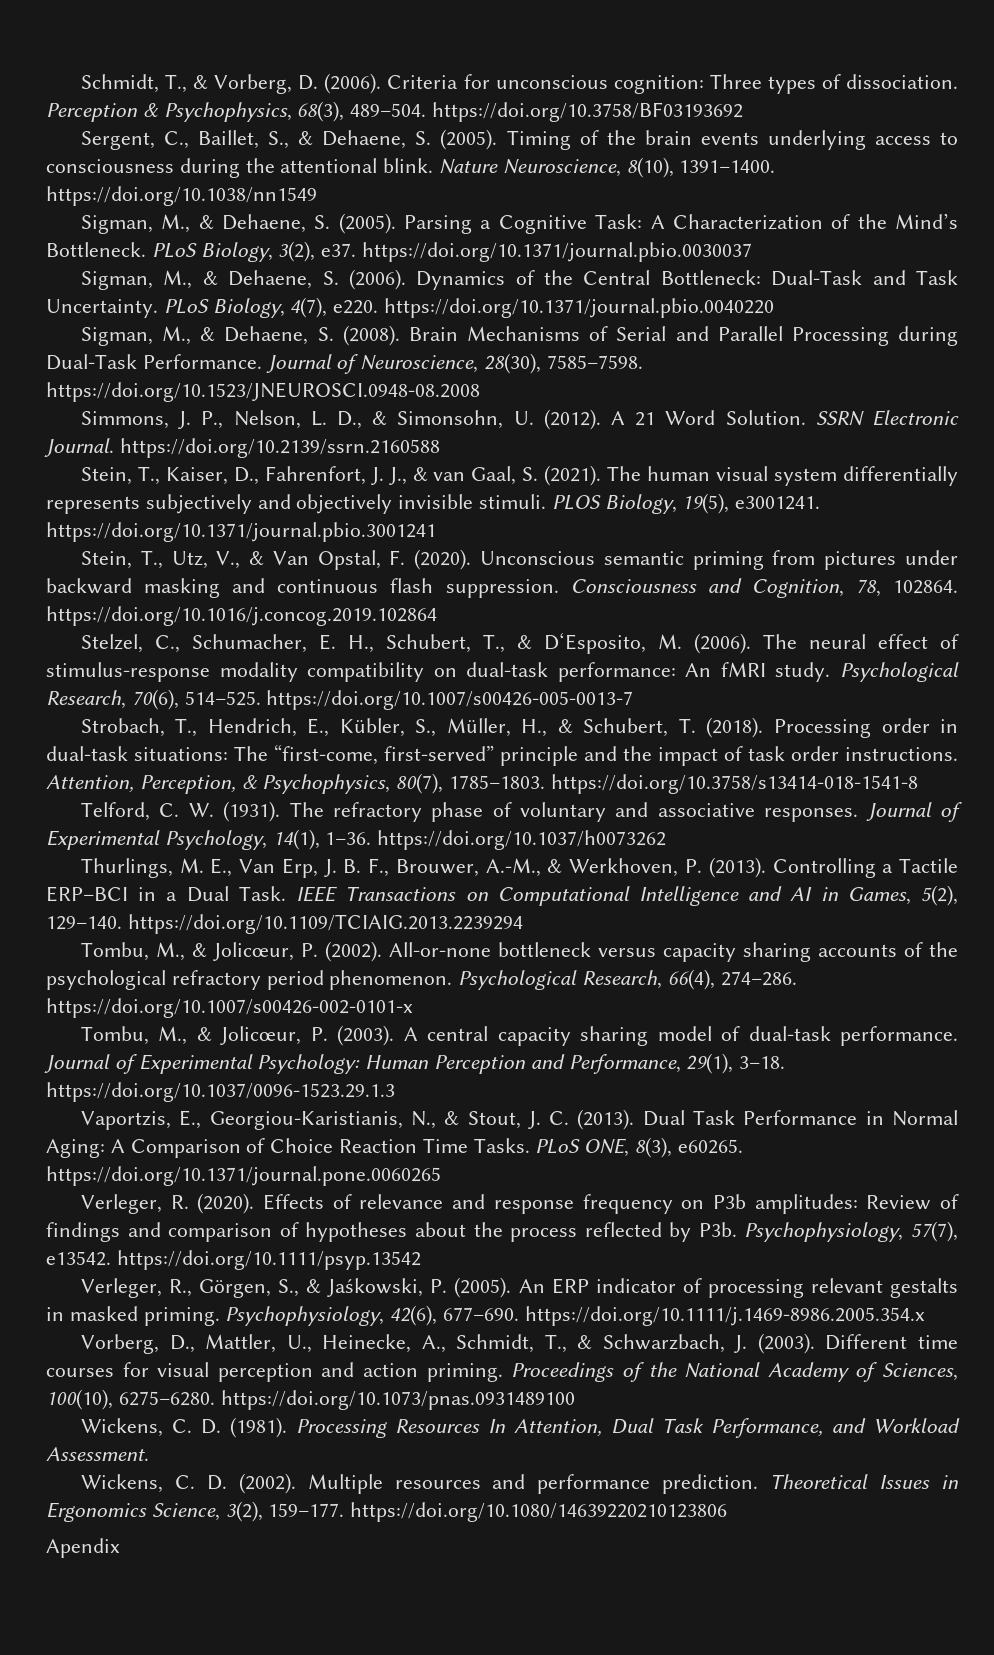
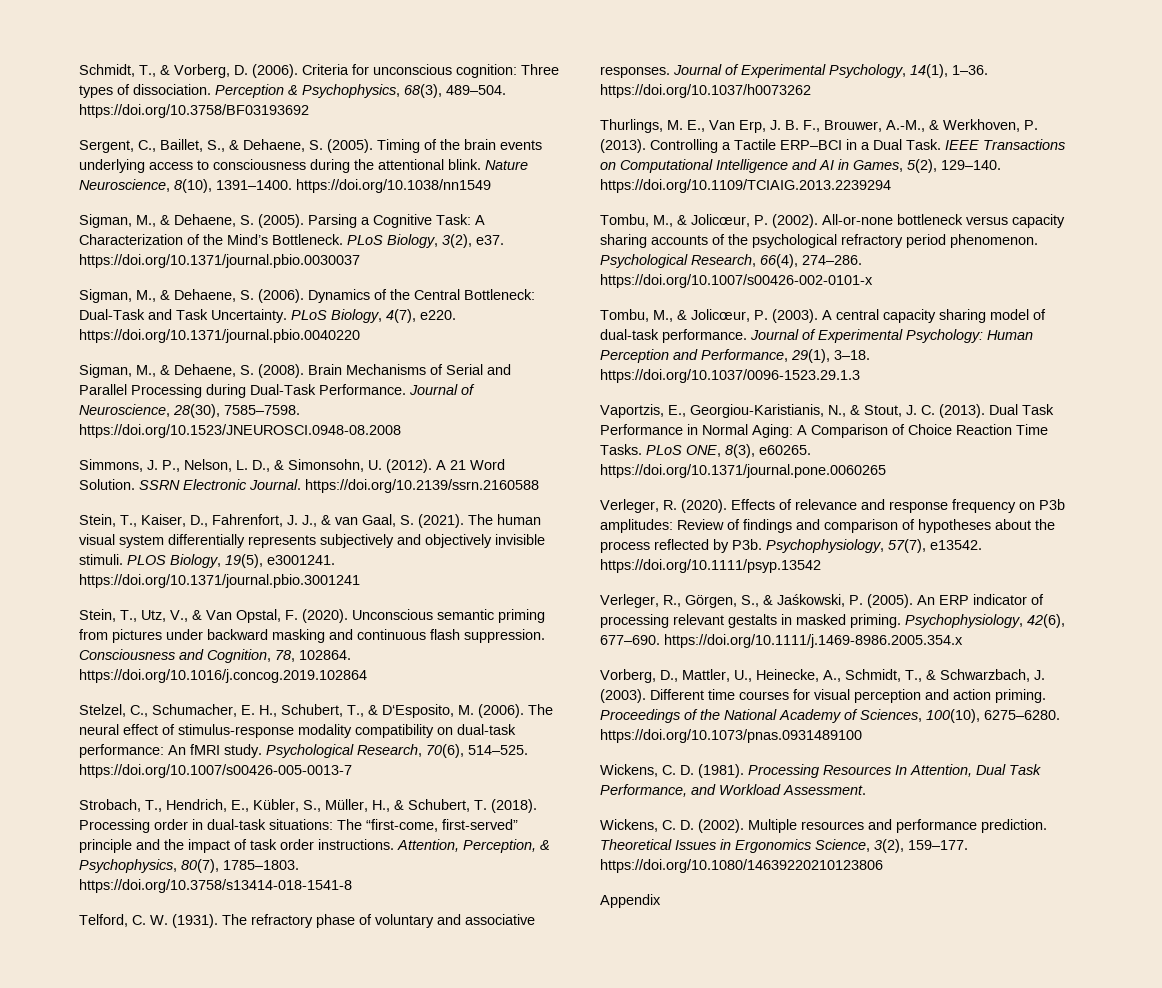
- Apendix
+ Appendix

